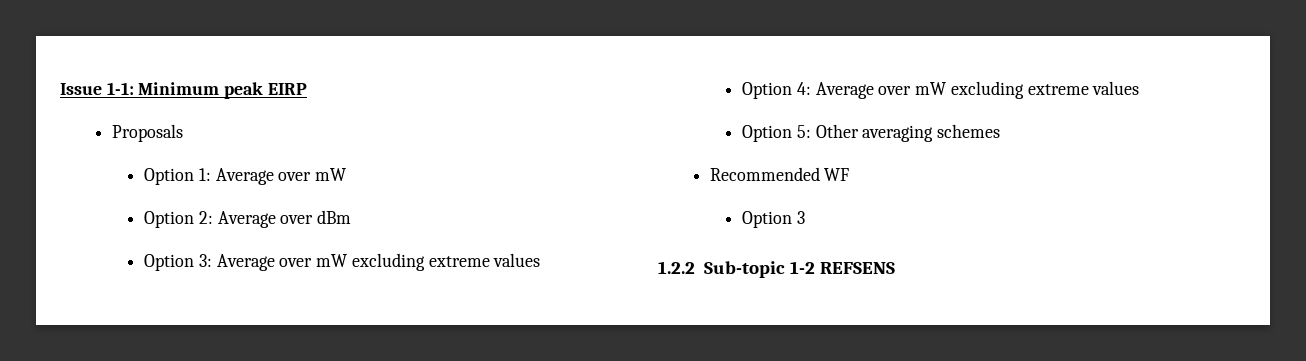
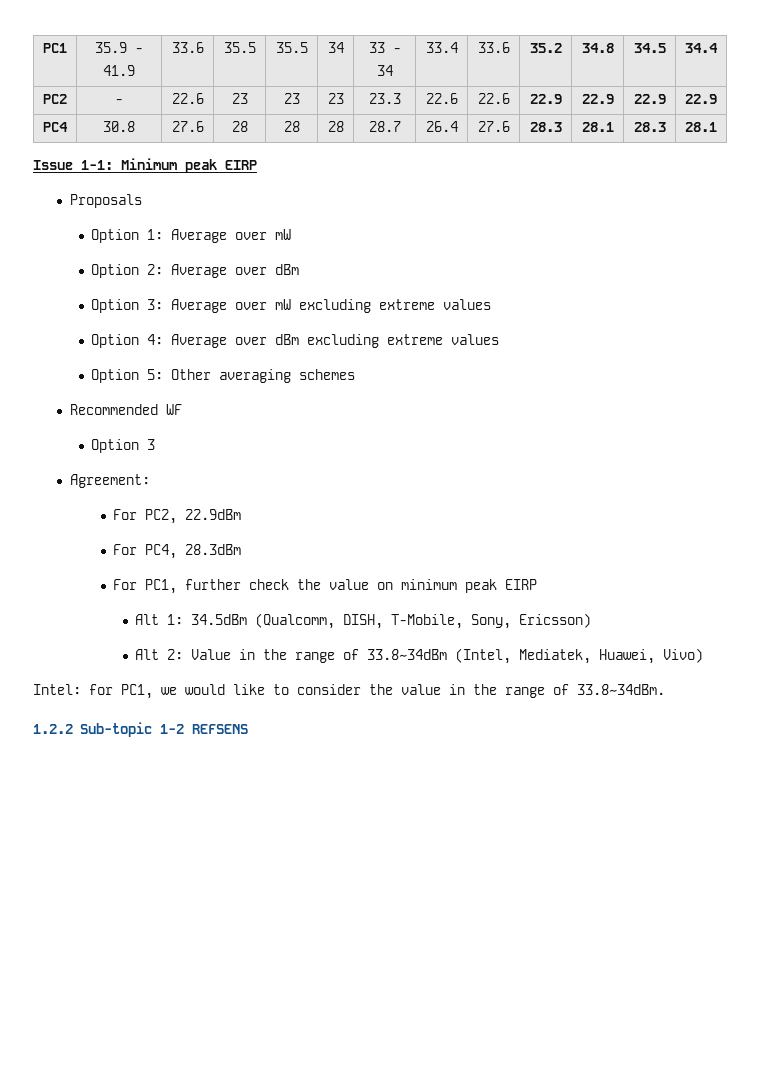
+ PC1 | 35.9 - 41.9 | 33.6 | 35.5 | 35.5 | 34 | 33 - 34 | 33.4 | 33.6 | 35.2 | 34.8 | 34.5 | 34.4
+ PC2 | - | 22.6 | 23 | 23 | 23 | 23.3 | 22.6 | 22.6 | 22.9 | 22.9 | 22.9 | 22.9
+ PC4 | 30.8 | 27.6 | 28 | 28 | 28 | 28.7 | 26.4 | 27.6 | 28.3 | 28.1 | 28.3 | 28.1
- Option 4: Average over mW excluding extreme values
+ Option 4: Average over dBm excluding extreme values
+ Agreement:
+ For PC2, 22.9dBm
+ For PC4, 28.3dBm
+ For PC1, further check the value on minimum peak EIRP
+ Alt 1: 34.5dBm (Qualcomm, DISH, T-Mobile, Sony, Ericsson)
+ Alt 2: Value in the range of 33.8~34dBm (Intel, Mediatek, Huawei, Vivo)
+ Intel: for PC1, we would like to consider the value in the range of 33.8~34dBm.

